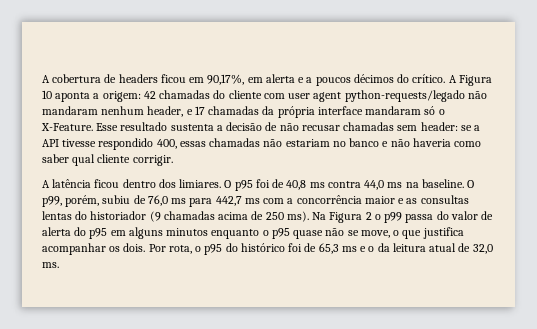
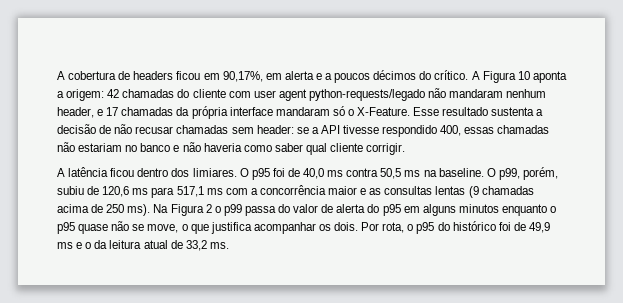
- O p95 foi de 40,8 ms contra 44,0 ms na baseline.
+ O p95 foi de 40,0 ms contra 50,5 ms na baseline.
- O p99, porém, subiu de 76,0 ms para 442,7 ms com a concorrência maior e as consultas lentas do historiador (9 chamadas acima de 250 ms).
+ O p99, porém, subiu de 120,6 ms para 517,1 ms com a concorrência maior e as consultas lentas (9 chamadas acima de 250 ms).
- Por rota, o p95 do histórico foi de 65,3 ms e o da leitura atual de 32,0 ms.
+ Por rota, o p95 do histórico foi de 49,9 ms e o da leitura atual de 33,2 ms.

